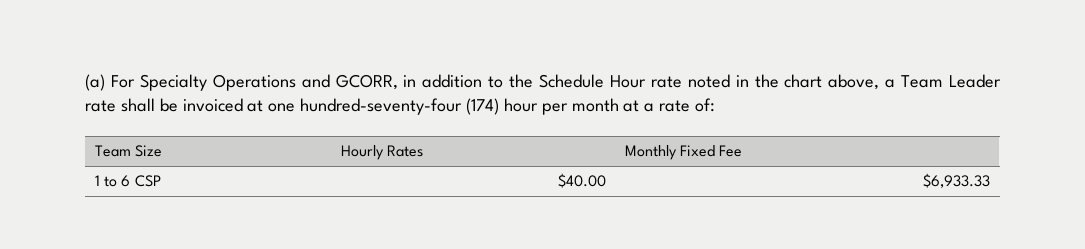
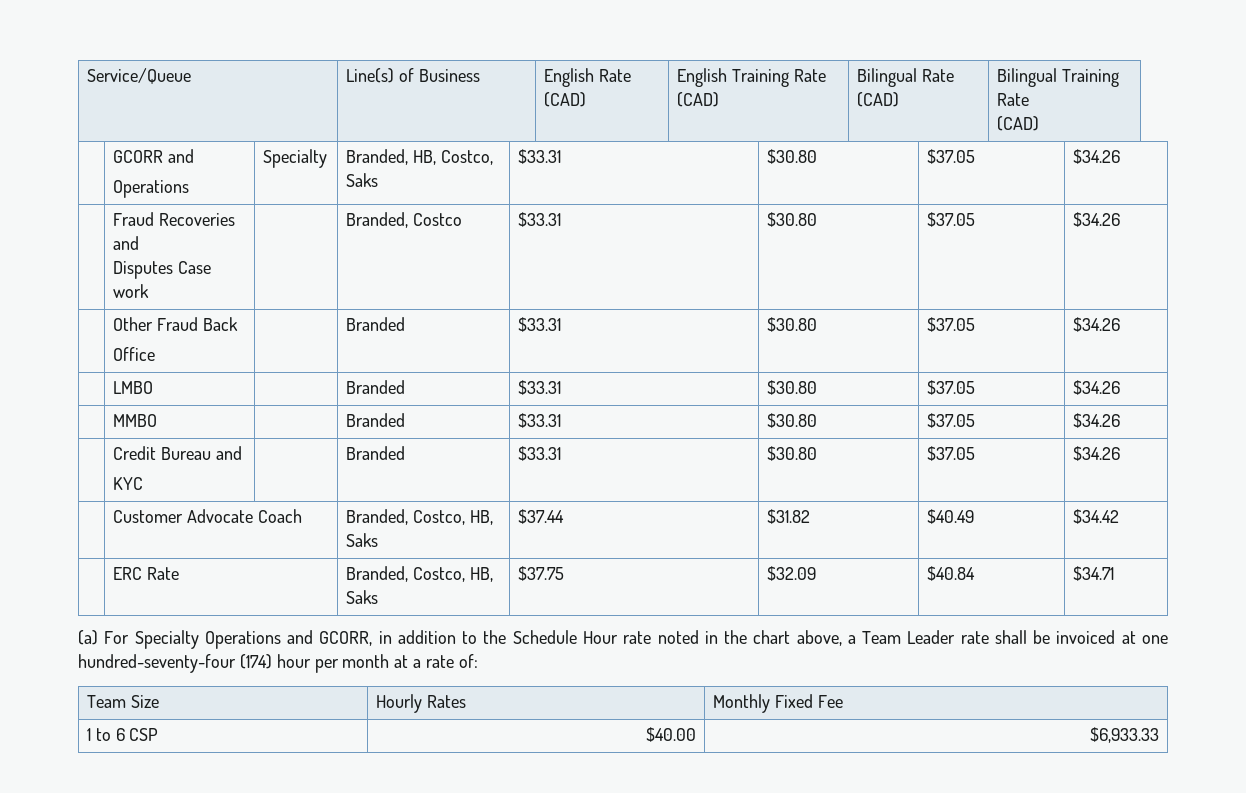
+ Service/Queue | Line(s) of Business | English Rate (CAD) | English Training Rate (CAD) | Bilingual Rate (CAD) | Bilingual Training Rate
+ (CAD)
+ | GCORR and
+ Operations | Specialty | Branded, HB, Costco, Saks | $33.31 | $30.80 | $37.05 | $34.26
+ | Fraud Recoveries and
+ Disputes Case work | | Branded, Costco | $33.31 | $30.80 | $37.05 | $34.26
+ | Other Fraud Back
+ Office | | Branded | $33.31 | $30.80 | $37.05 | $34.26
+ | LMBO | | Branded | $33.31 | $30.80 | $37.05 | $34.26
+ | MMBO | | Branded | $33.31 | $30.80 | $37.05 | $34.26
+ | Credit Bureau and
+ KYC | | Branded | $33.31 | $30.80 | $37.05 | $34.26
+ | Customer Advocate Coach | Branded, Costco, HB, Saks | $37.44 | $31.82 | $40.49 | $34.42
+ | ERC Rate | Branded, Costco, HB, Saks | $37.75 | $32.09 | $40.84 | $34.71

